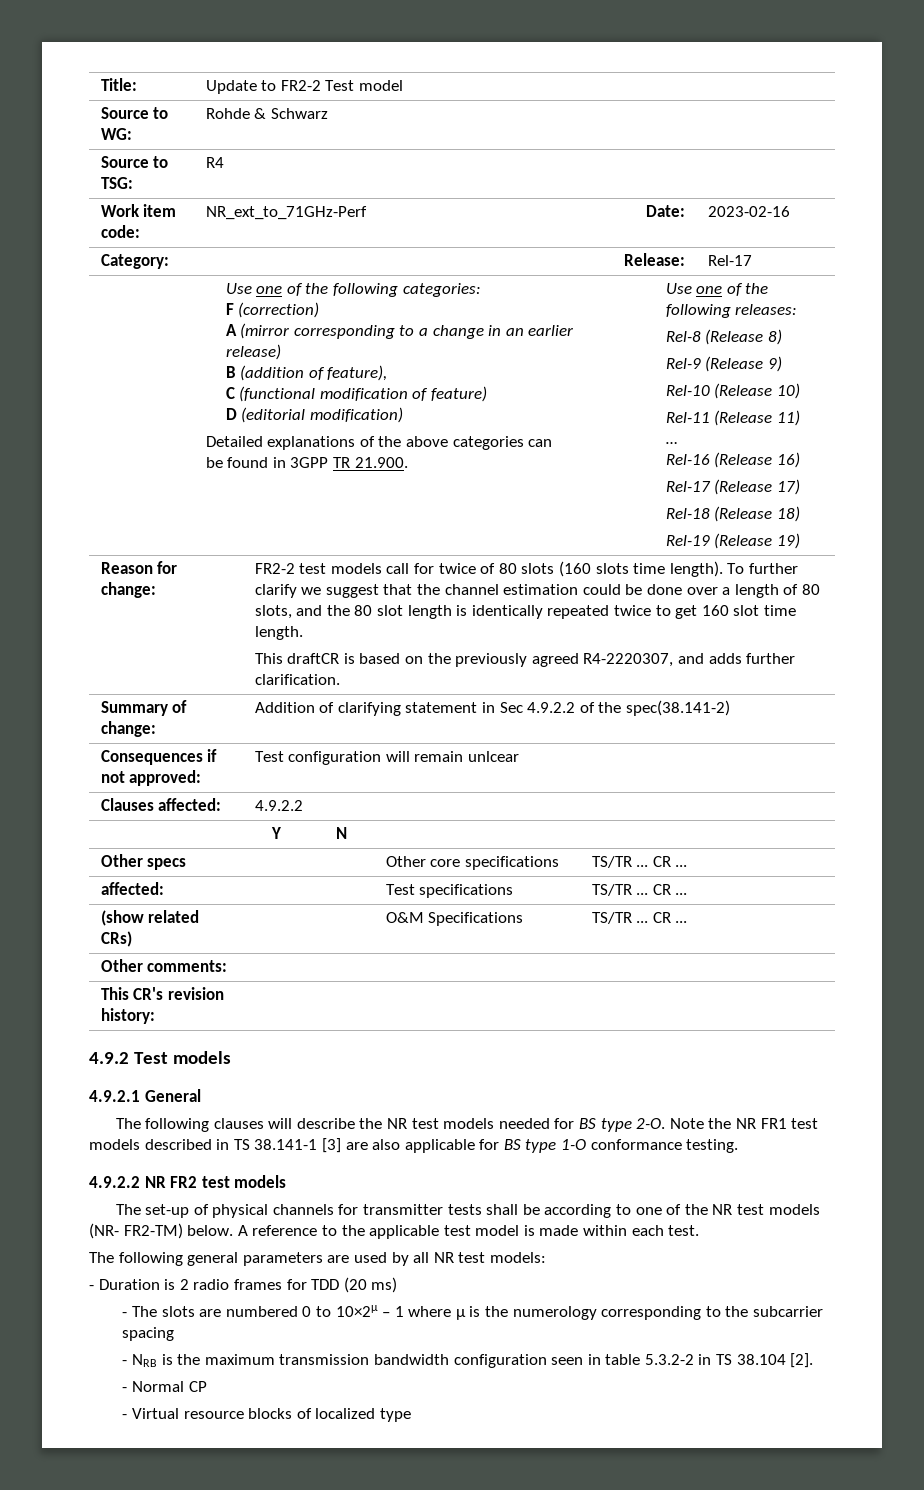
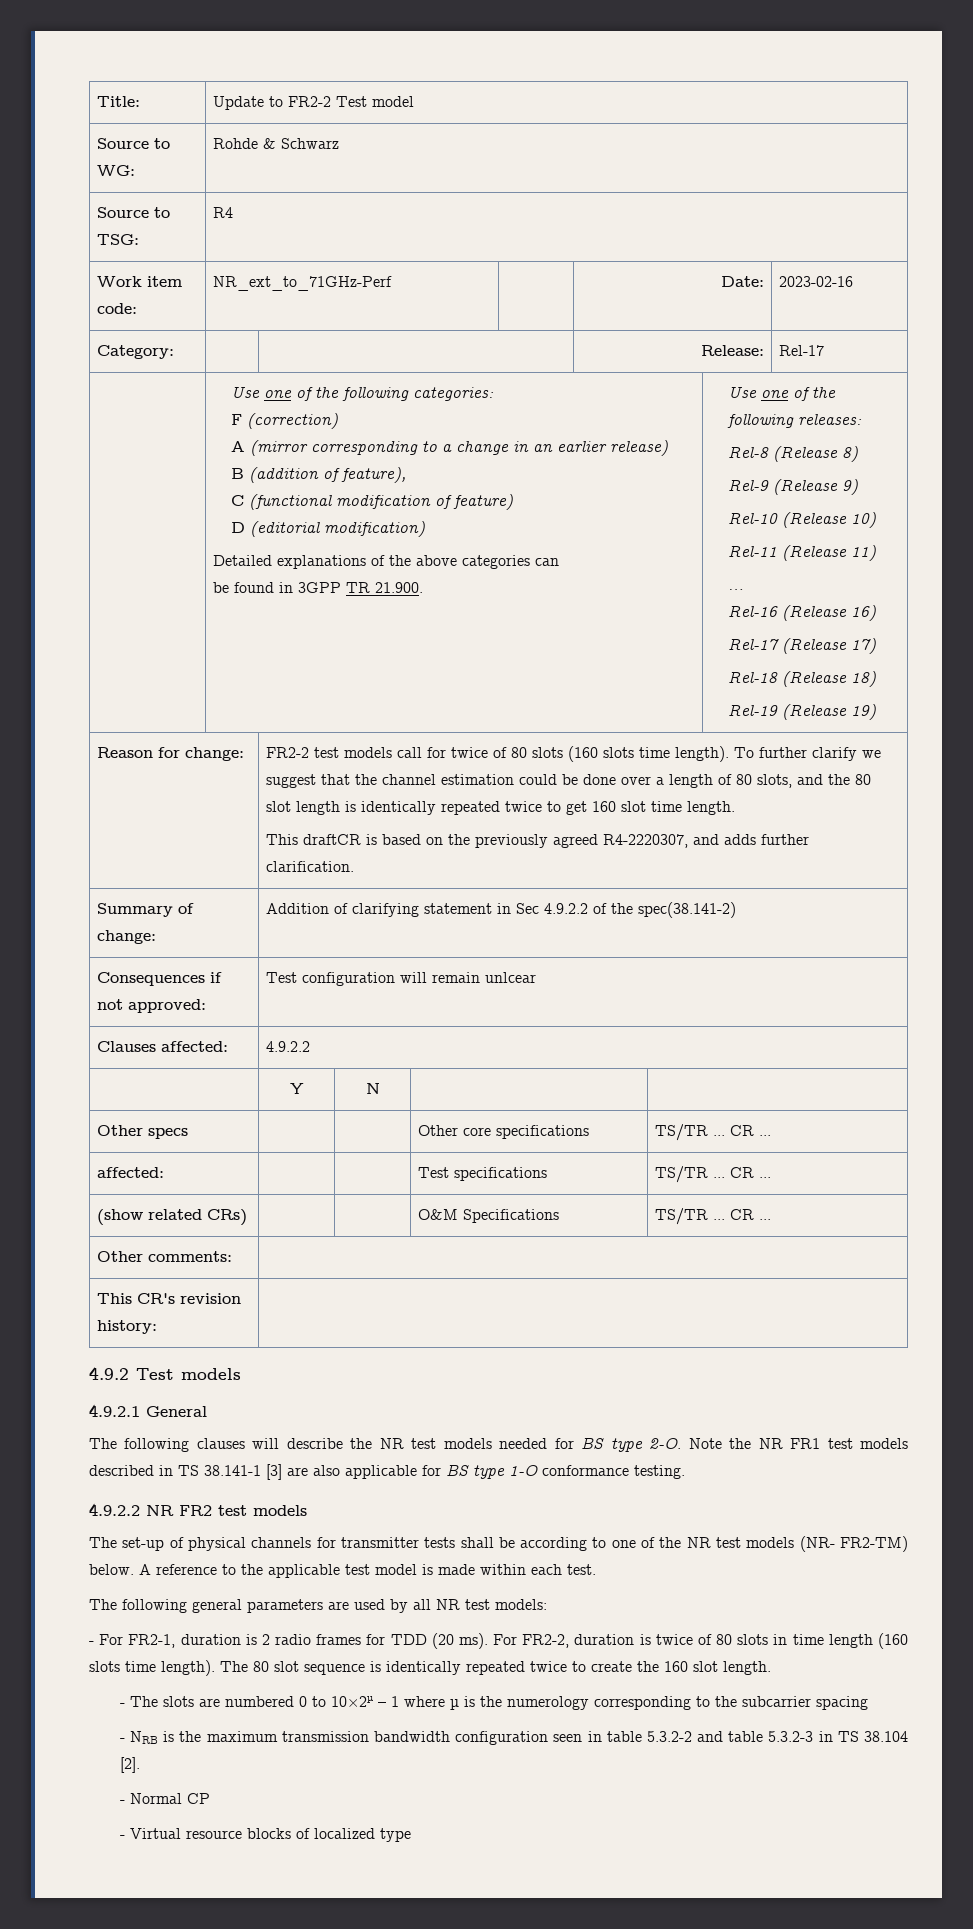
- - Duration is 2 radio frames for TDD (20 ms)
+ - For FR2-1, duration is 2 radio frames for TDD (20 ms). For FR2-2, duration is twice of 80 slots in time length (160 slots time length). The 80 slot sequence is identically repeated twice to create the 160 slot length.
- - NRB is the maximum transmission bandwidth configuration seen in table 5.3.2-2 in TS 38.104 [2].
+ - NRB is the maximum transmission bandwidth configuration seen in table 5.3.2-2 and table 5.3.2-3 in TS 38.104 [2].

